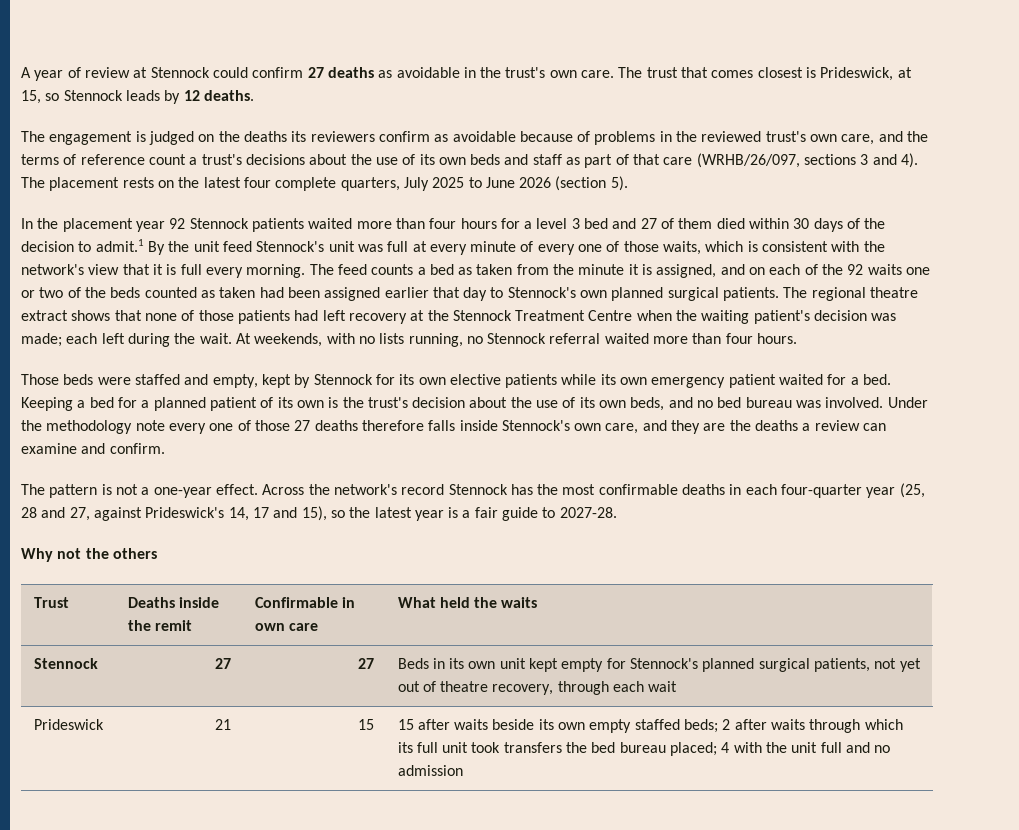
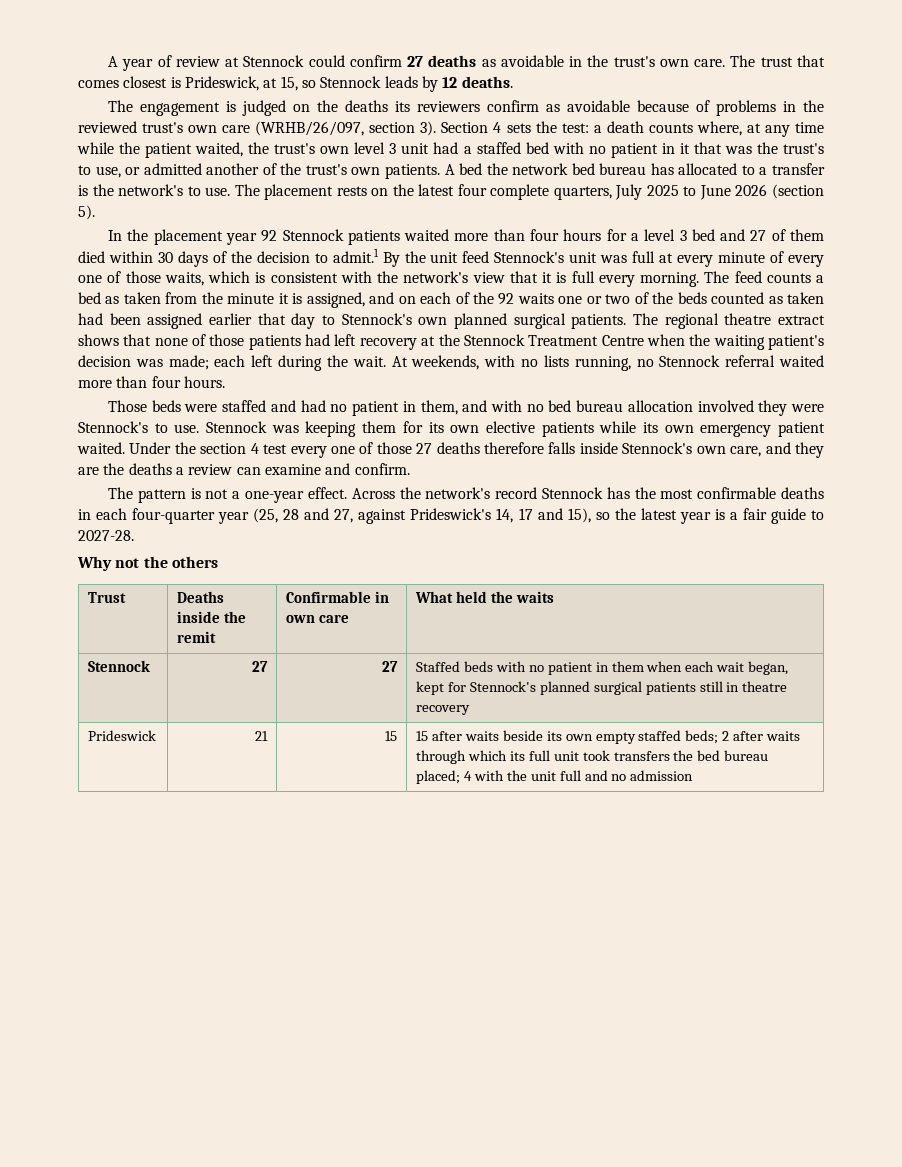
- The engagement is judged on the deaths its reviewers confirm as avoidable because of problems in the reviewed trust's own care, and the terms of reference count a trust's decisions about the use of its own beds and staff as part of that care (WRHB/26/097, sections 3 and 4).
+ The engagement is judged on the deaths its reviewers confirm as avoidable because of problems in the reviewed trust's own care (WRHB/26/097, section 3). Section 4 sets the test: a death counts where, at any time while the patient waited, the trust's own level 3 unit had a staffed bed with no patient in it that was the trust's to use, or admitted another of the trust's own patients. A bed the network bed bureau has allocated to a transfer is the network's to use.
- Those beds were staffed and empty, kept by Stennock for its own elective patients while its own emergency patient waited for a bed. Keeping a bed for a planned patient of its own is the trust's decision about the use of its own beds, and no bed bureau was involved. Under the methodology note every one of those 27 deaths therefore falls inside Stennock's own care, and they are the deaths a review can examine and confirm.
+ Those beds were staffed and had no patient in them, and with no bed bureau allocation involved they were Stennock's to use. Stennock was keeping them for its own elective patients while its own emergency patient waited. Under the section 4 test every one of those 27 deaths therefore falls inside Stennock's own care, and they are the deaths a review can examine and confirm.
- Stennock | 27 | 27 | Beds in its own unit kept empty for Stennock's planned surgical patients, not yet out of theatre recovery, through each wait
+ Stennock | 27 | 27 | Staffed beds with no patient in them when each wait began, kept for Stennock's planned surgical patients still in theatre recovery

